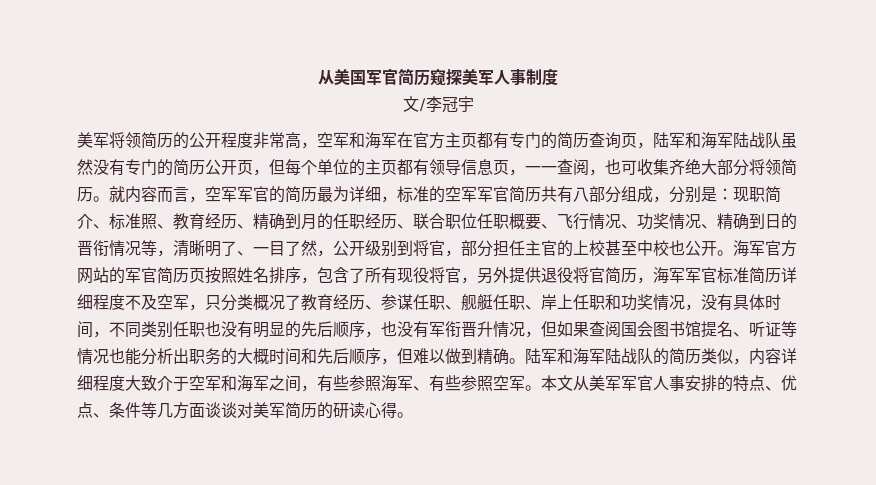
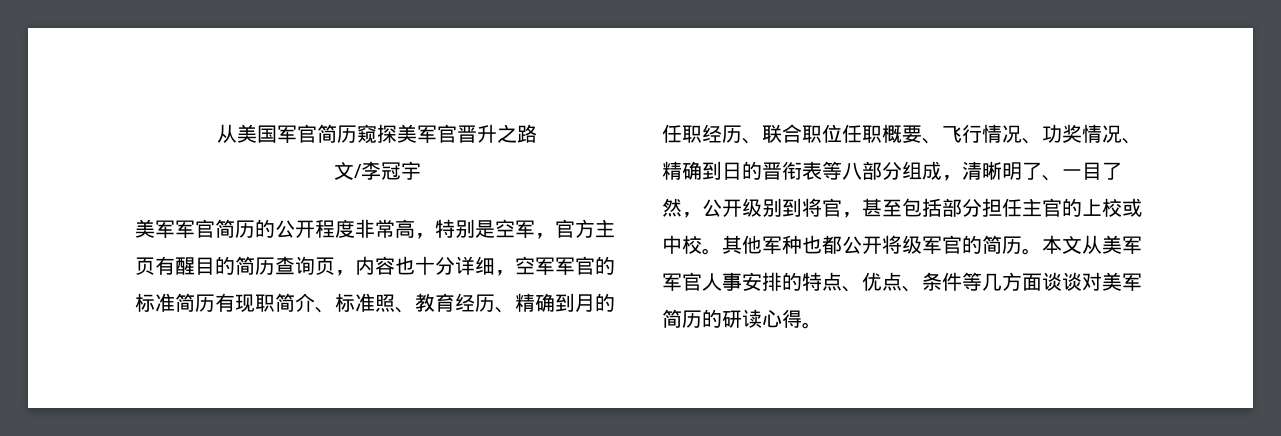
- 从美国军官简历窥探美军人事制度
+ 从美国军官简历窥探美军官晋升之路
- 美军将领简历的公开程度非常高，空军和海军在官方主页都有专门的简历查询页，陆军和海军陆战队虽然没有专门的简历公开页，但每个单位的主页都有领导信息页，一一查阅，也可收集齐绝大部分将领简历。就内容而言，空军军官的简历最为详细，标准的空军军官简历共有八部分组成，分别是：现职简介、标准照、教育经历、精确到月的任职经历、联合职位任职概要、飞行情况、功奖情况、精确到日的晋衔情况等，清晰明了、一目了然，公开级别到将官，部分担任主官的上校甚至中校也公开。海军官方网站的军官简历页按照姓名排序，包含了所有现役将官，另外提供退役将官简历，海军军官标准简历详细程度不及空军，只分类概况了教育经历、参谋任职、舰艇任职、岸上任职和功奖情况，没有具体时间，不同类别任职也没有明显的先后顺序，也没有军衔晋升情况，但如果查阅国会图书馆提名、听证等情况也能分析出职务的大概时间和先后顺序，但难以做到精确。陆军和海军陆战队的简历类似，内容详细程度大致介于空军和海军之间，有些参照海军、有些参照空军。
+ 美军军官简历的公开程度非常高，特别是空军，官方主页有醒目的简历查询页，内容也十分详细，空军军官的标准简历有现职简介、标准照、教育经历、精确到月的任职经历、联合职位任职概要、飞行情况、功奖情况、精确到日的晋衔表等八部分组成，清晰明了、一目了然，公开级别到将官，甚至包括部分担任主官的上校或中校。其他军种也都公开将级军官的简历。

